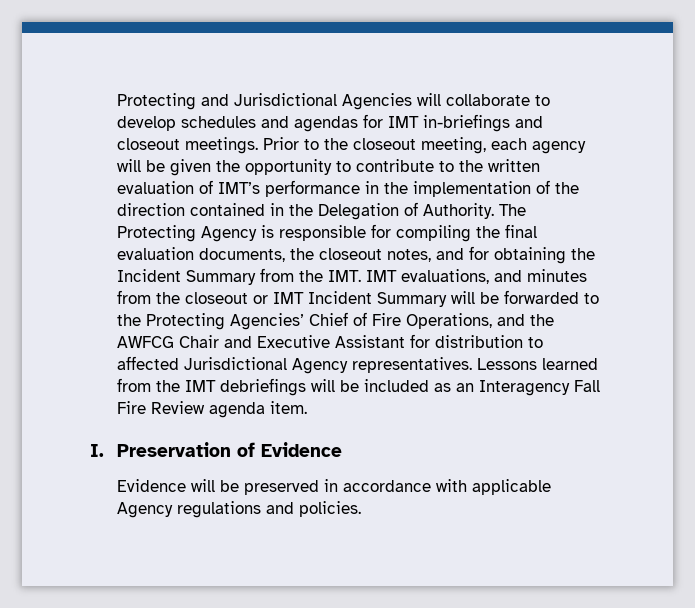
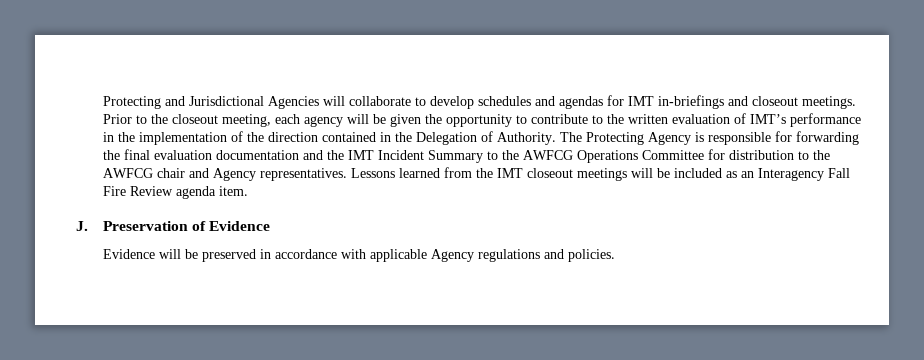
- The Protecting Agency is responsible for compiling the final evaluation documents, the closeout notes, and for obtaining the Incident Summary from the IMT. IMT evaluations, and minutes from the closeout or IMT Incident Summary will be forwarded to the Protecting Agencies’ Chief of Fire Operations, and the AWFCG Chair and Executive Assistant for distribution to affected Jurisdictional Agency representatives.
+ The Protecting Agency is responsible for forwarding the final evaluation documentation and the IMT Incident Summary to the AWFCG Operations Committee for distribution to the AWFCG chair and Agency representatives.
- Lessons learned from the IMT debriefings will be included as an Interagency Fall Fire Review agenda item.
+ Lessons learned from the IMT closeout meetings will be included as an Interagency Fall Fire Review agenda item.
- I. Preservation of Evidence
+ J. Preservation of Evidence

